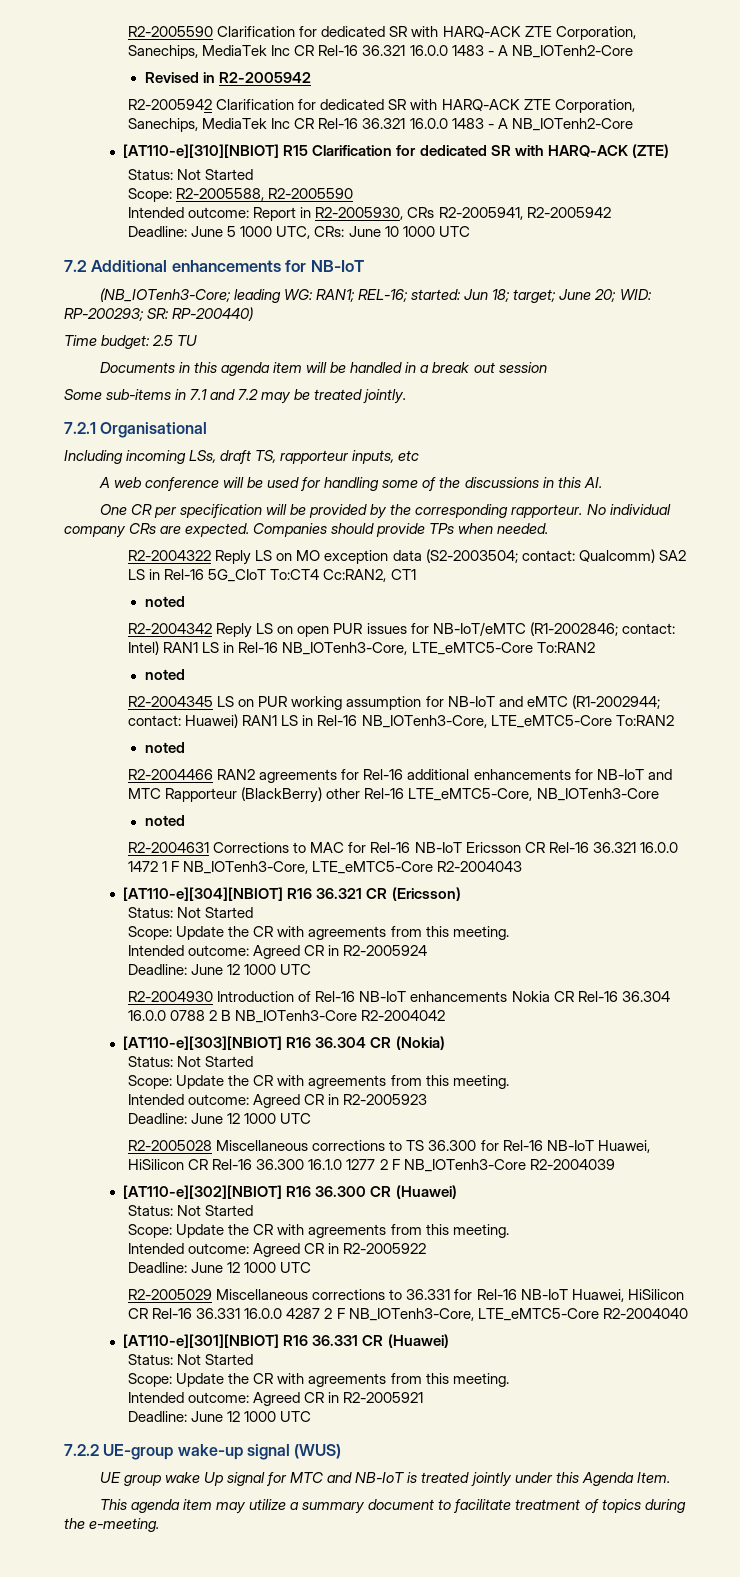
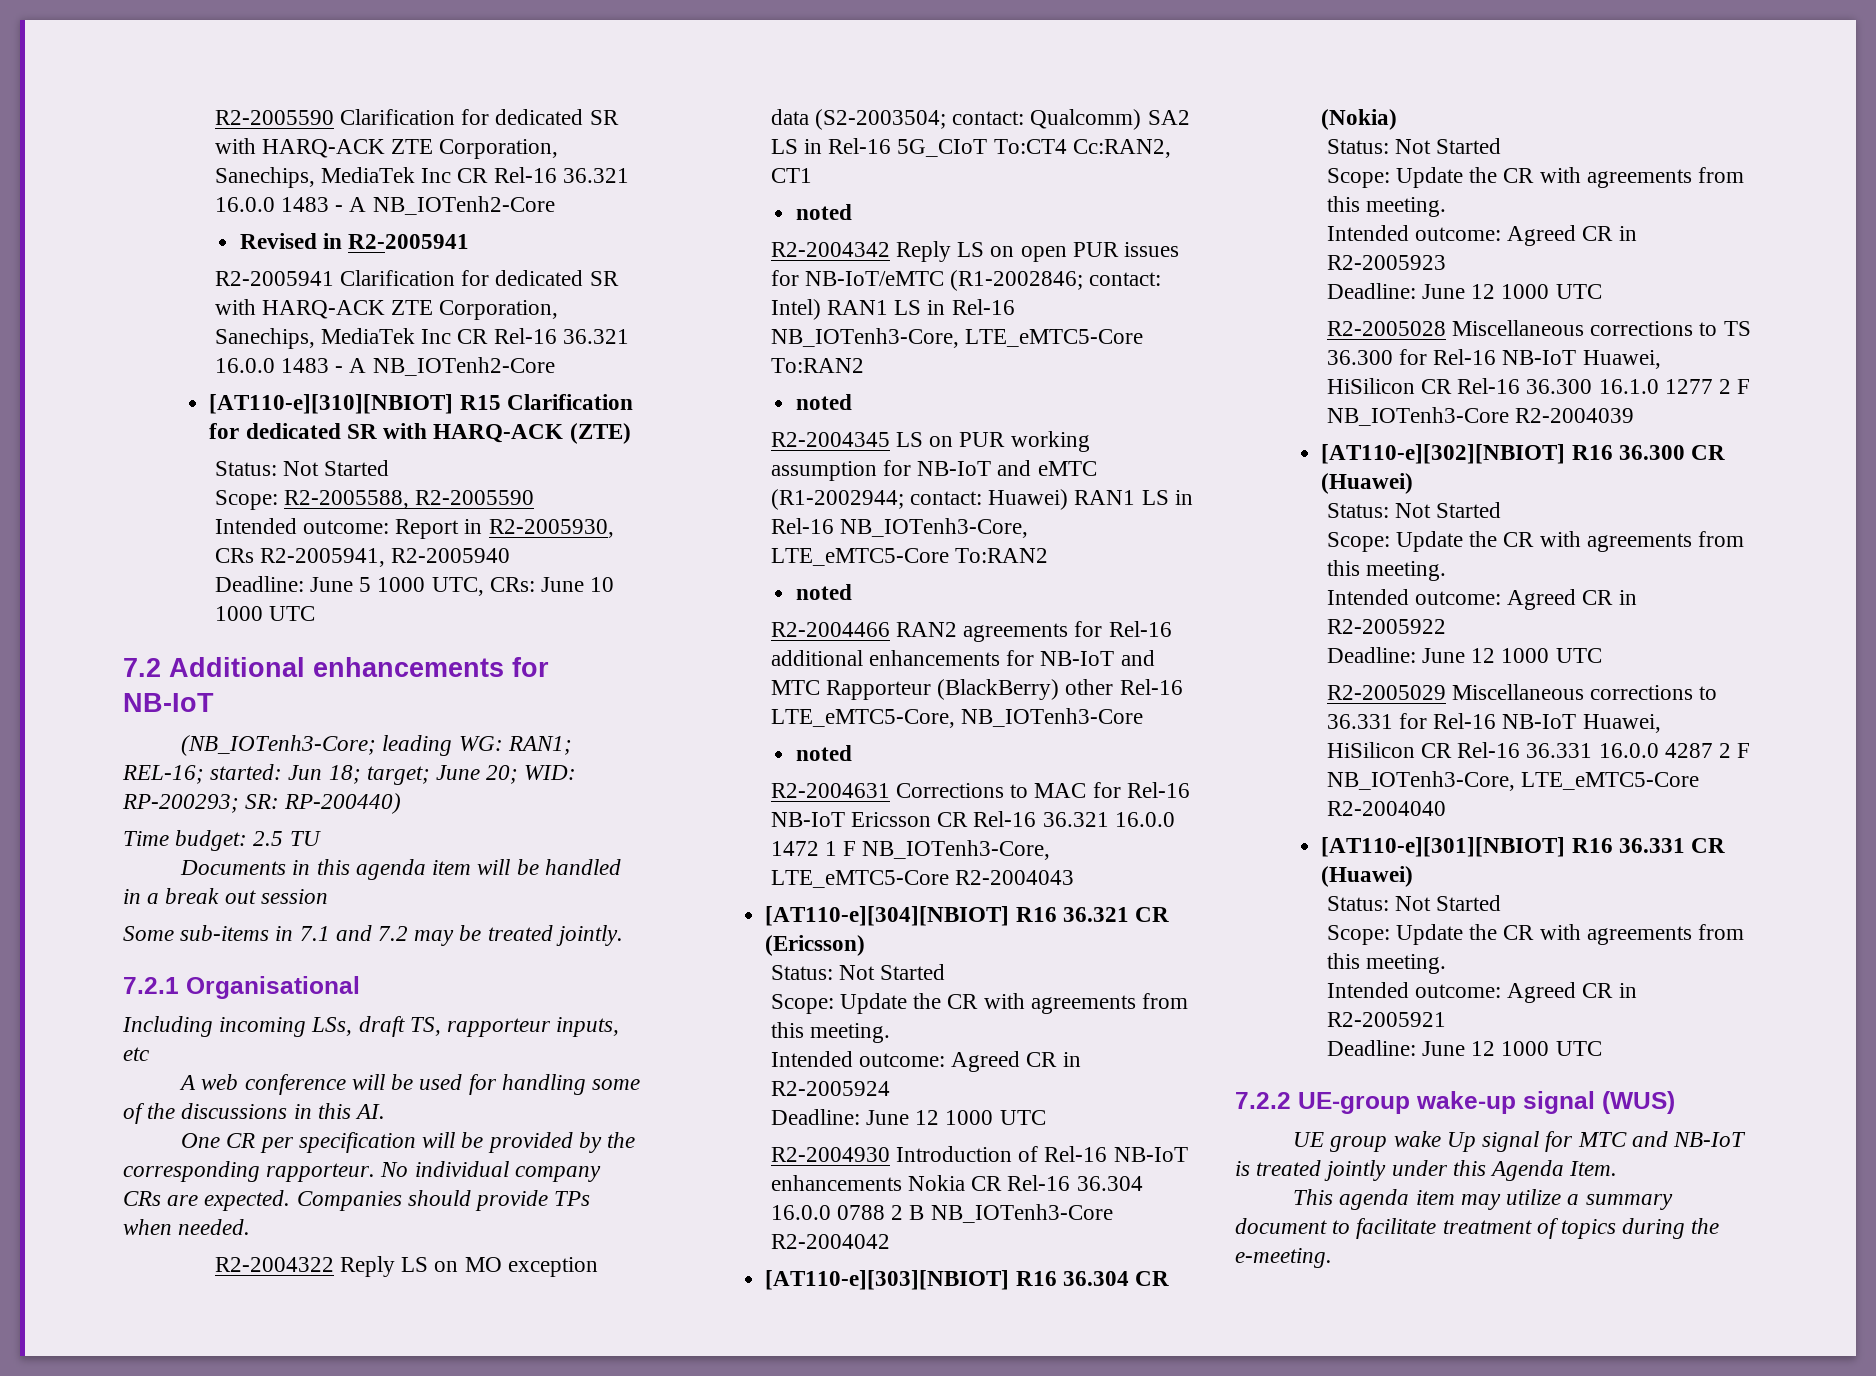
- Revised in R2-2005942
- R2-2005942 Clarification for dedicated SR with HARQ-ACK ZTE Corporation, Sanechips, MediaTek Inc CR Rel-16 36.321 16.0.0 1483 - A NB_IOTenh2-Core
+ Revised in R2-2005941
+ R2-2005941 Clarification for dedicated SR with HARQ-ACK ZTE Corporation, Sanechips, MediaTek Inc CR Rel-16 36.321 16.0.0 1483 - A NB_IOTenh2-Core
- Intended outcome: Report in R2-2005930, CRs R2-2005941, R2-2005942
+ Intended outcome: Report in R2-2005930, CRs R2-2005941, R2-2005940

